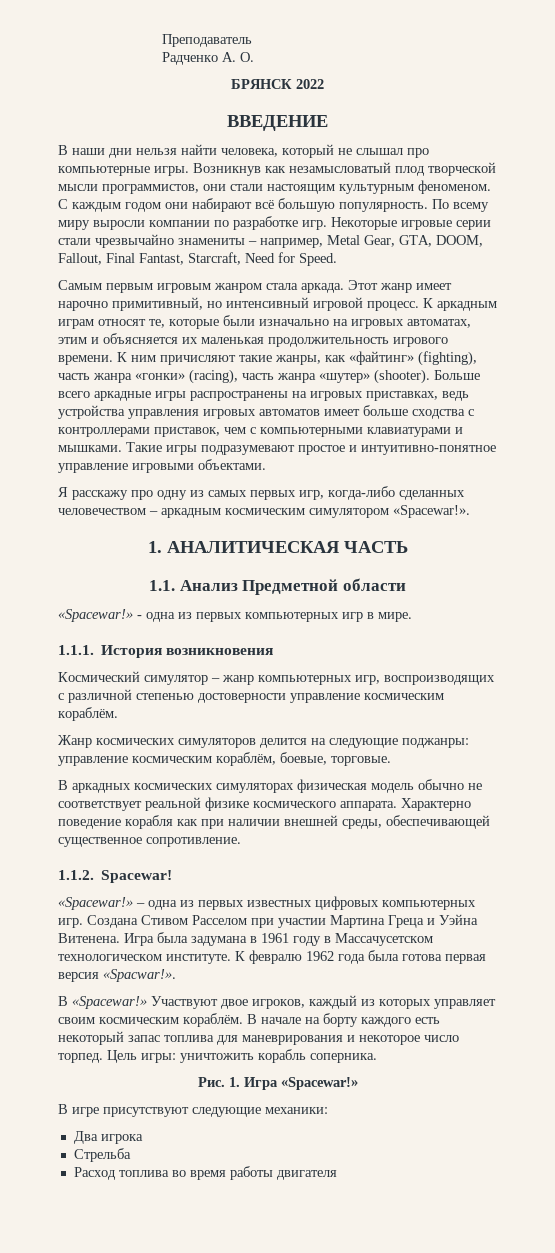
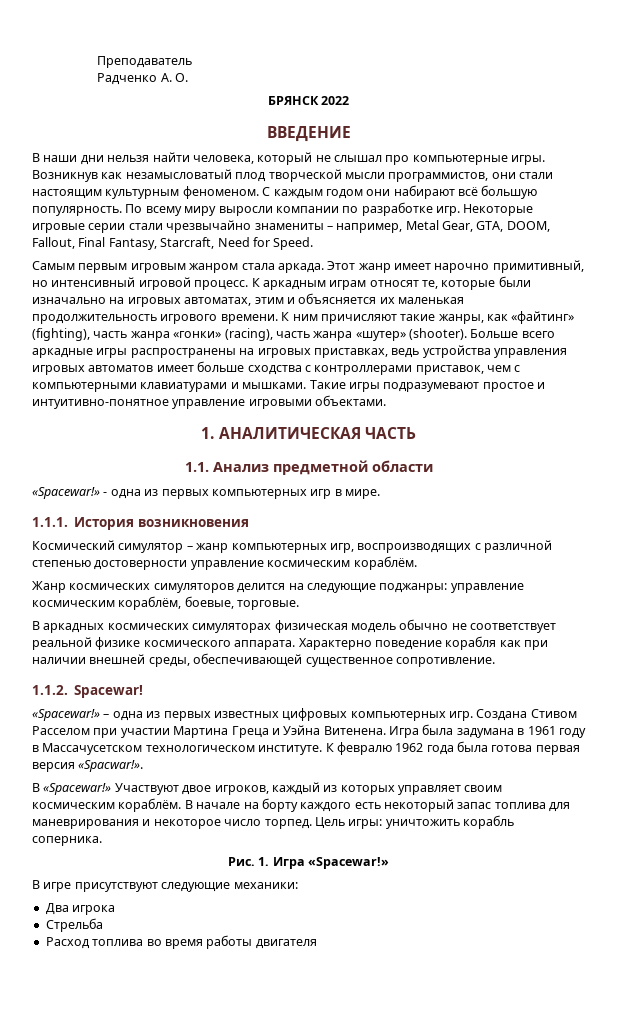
- Некоторые игровые серии стали чрезвычайно знамениты – например, Metal Gear, GTA, DOOM, Fallout, Final Fantast, Starcraft, Need for Speed.
+ Некоторые игровые серии стали чрезвычайно знамениты – например, Metal Gear, GTA, DOOM, Fallout, Final Fantasy, Starcraft, Need for Speed.
- Я расскажу про одну из самых первых игр, когда-либо сделанных человечеством – аркадным космическим симулятором «Spacewar!».
- 1.1. Анализ Предметной области
+ 1.1. Анализ предметной области

